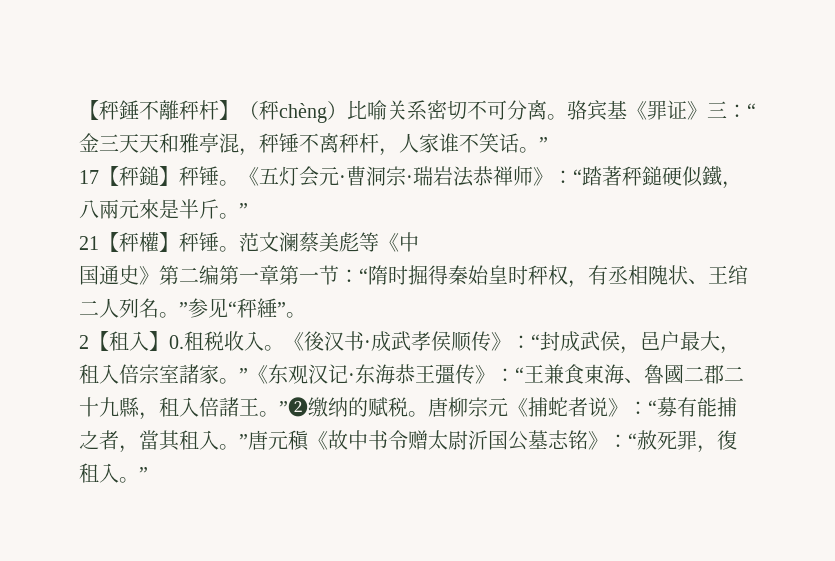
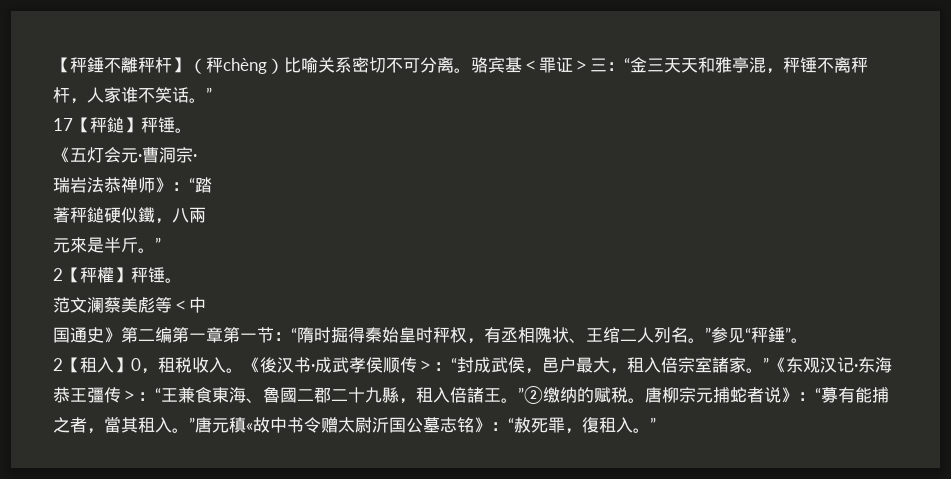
- 骆宾基《罪证》三：“金三天天和雅亭混，秤锤不离秤杆，人家谁不笑话。”
+ 骆宾基＜罪证＞三：“金三天天和雅亭混，秤锤不离秤杆，人家谁不笑话。”
- 17【秤鎚】秤锤。《五灯会元·曹洞宗·瑞岩法恭禅师》：“踏著秤鎚硬似鐵，八兩元來是半斤。”
+ 17【秤鎚】秤锤。
+ 《五灯会元·曹洞宗·
+ 瑞岩法恭禅师》：“踏
+ 著秤鎚硬似鐵，八兩
+ 元來是半斤。”
- 21【秤權】秤锤。范文澜蔡美彪等《中
+ 2【秤權】秤锤。
+ 范文澜蔡美彪等＜中
- 国通史》第二编第一章第一节：“隋时掘得秦始皇时秤权，有丞相隗状、王绾二人列名。”参见“秤綞”。
+ 国通史》第二编第一章第一节：“隋时掘得秦始皇时秤权，有丞相隗状、王绾二人列名。”参见“秤錘”。
- 2【租入】0.租税收入。
+ 2【租入】0，租税收入。
- 《後汉书·成武孝侯顺传》：“封成武侯，邑户最大，租入倍宗室諸家。”《东观汉记·东海恭王彊传》：“王兼食東海、魯國二郡二十九縣，租入倍諸王。”❷缴纳的赋税。
+ 《後汉书·成武孝侯顺传＞：“封成武侯，邑户最大，租入倍宗室諸家。”《东观汉记·东海恭王彊传＞：“王兼食東海、魯國二郡二十九縣，租入倍諸王。”②缴纳的赋税。
- 唐柳宗元《捕蛇者说》：“募有能捕之者，當其租入。”唐元稹《故中书令赠太尉沂国公墓志铭》：“赦死罪，復租入。”
+ 唐柳宗元捕蛇者说》：“募有能捕之者，當其租入。”唐元稹«故中书令赠太尉沂国公墓志铭》：“赦死罪，復租入。”

